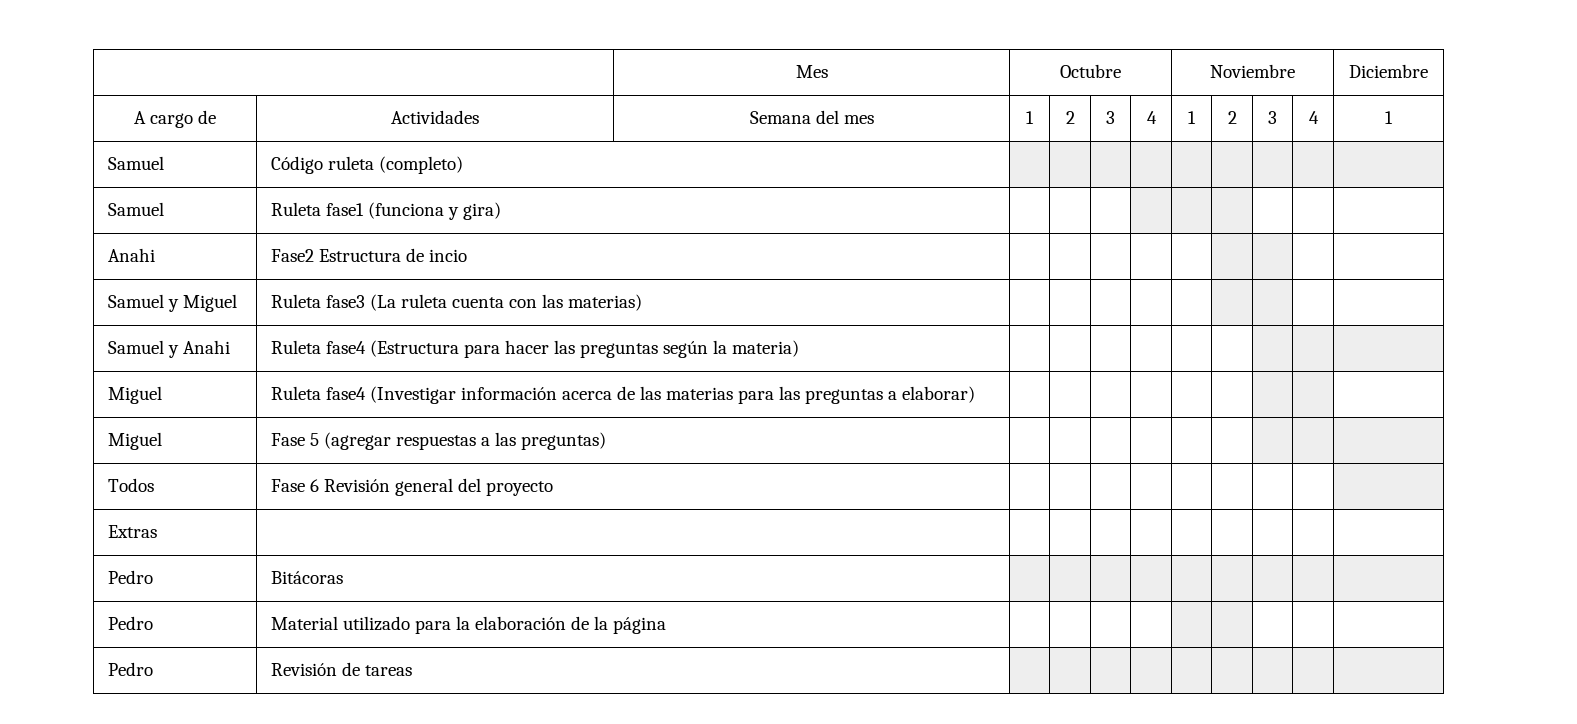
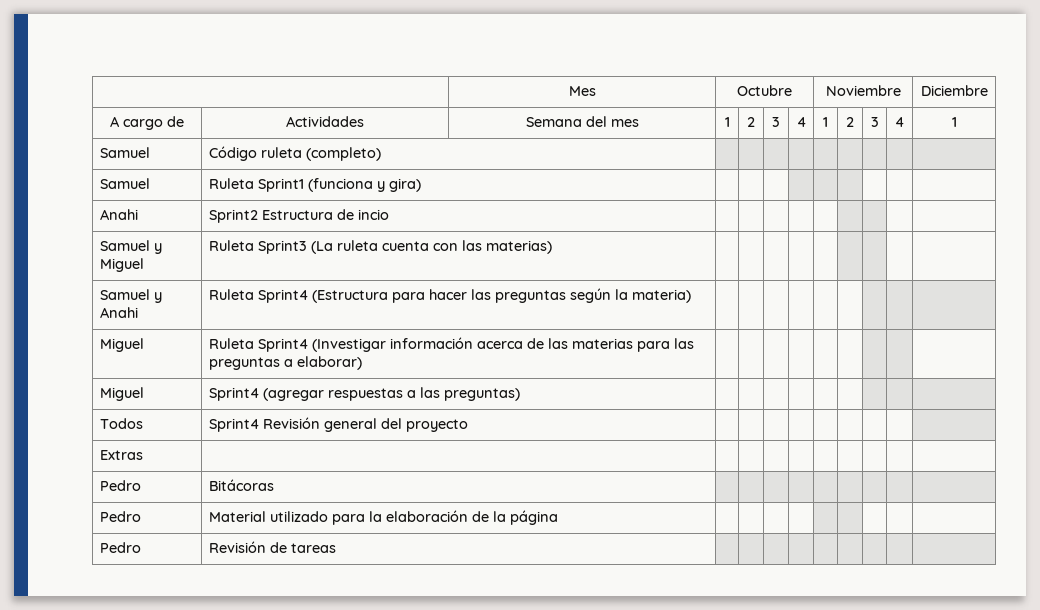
- Samuel | Ruleta fase1 (funciona y gira) | | | | | | | | |
+ Samuel | Ruleta Sprint1 (funciona y gira) | | | | | | | | |
- Anahi | Fase2 Estructura de incio | | | | | | | | |
+ Anahi | Sprint2 Estructura de incio | | | | | | | | |
- Samuel y Miguel | Ruleta fase3 (La ruleta cuenta con las materias) | | | | | | | | |
+ Samuel y Miguel | Ruleta Sprint3 (La ruleta cuenta con las materias) | | | | | | | | |
- Samuel y Anahi | Ruleta fase4 (Estructura para hacer las preguntas según la materia) | | | | | | | | |
+ Samuel y Anahi | Ruleta Sprint4 (Estructura para hacer las preguntas según la materia) | | | | | | | | |
- Miguel | Ruleta fase4 (Investigar información acerca de las materias para las preguntas a elaborar) | | | | | | | | |
+ Miguel | Ruleta Sprint4 (Investigar información acerca de las materias para las preguntas a elaborar) | | | | | | | | |
- Miguel | Fase 5 (agregar respuestas a las preguntas) | | | | | | | | |
+ Miguel | Sprint4 (agregar respuestas a las preguntas) | | | | | | | | |
- Todos | Fase 6 Revisión general del proyecto | | | | | | | | |
+ Todos | Sprint4 Revisión general del proyecto | | | | | | | | |

